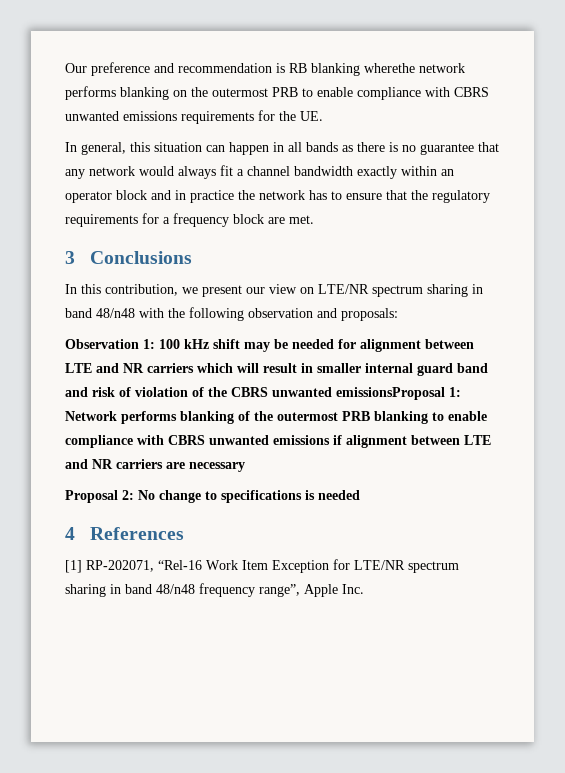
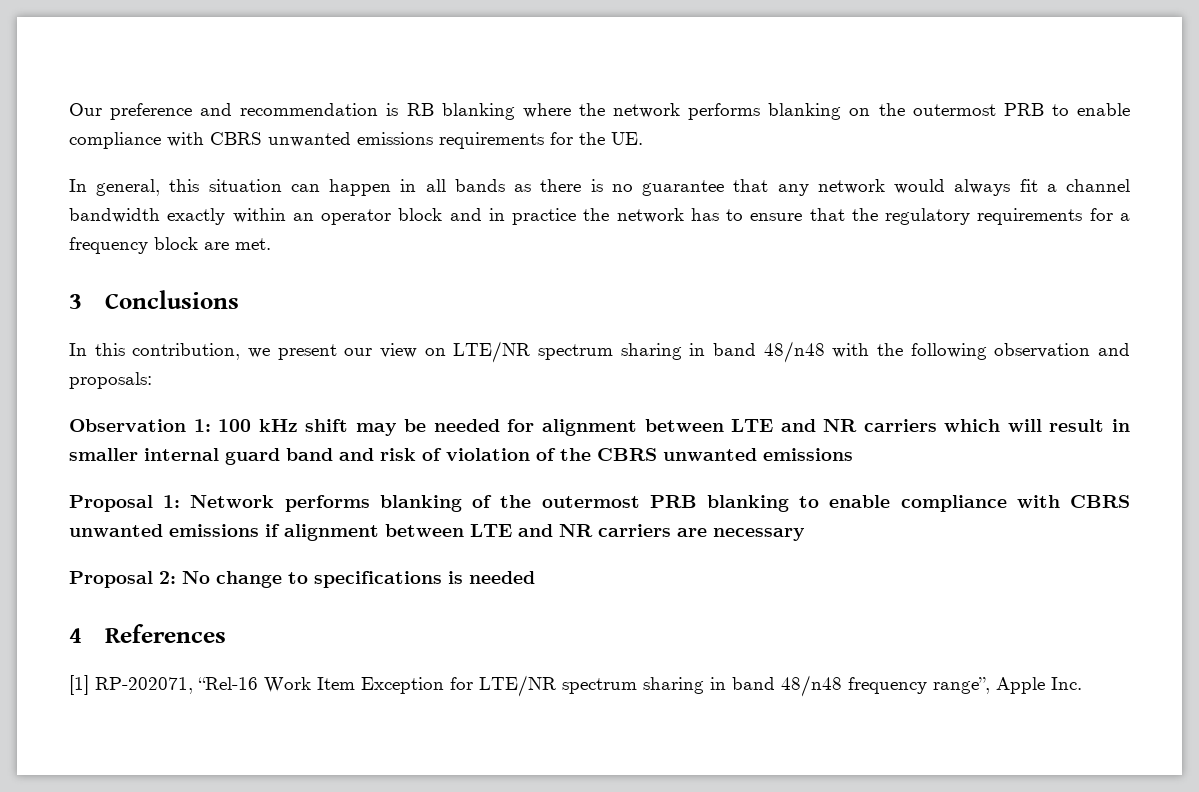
- Our preference and recommendation is RB blanking wherethe network performs blanking on the outermost PRB to enable compliance with CBRS unwanted emissions requirements for the UE.
+ Our preference and recommendation is RB blanking where the network performs blanking on the outermost PRB to enable compliance with CBRS unwanted emissions requirements for the UE.
- Observation 1: 100 kHz shift may be needed for alignment between LTE and NR carriers which will result in smaller internal guard band and risk of violation of the CBRS unwanted emissionsProposal 1: Network performs blanking of the outermost PRB blanking to enable compliance with CBRS unwanted emissions if alignment between LTE and NR carriers are necessary
+ Observation 1: 100 kHz shift may be needed for alignment between LTE and NR carriers which will result in smaller internal guard band and risk of violation of the CBRS unwanted emissions
+ Proposal 1: Network performs blanking of the outermost PRB blanking to enable compliance with CBRS unwanted emissions if alignment between LTE and NR carriers are necessary

